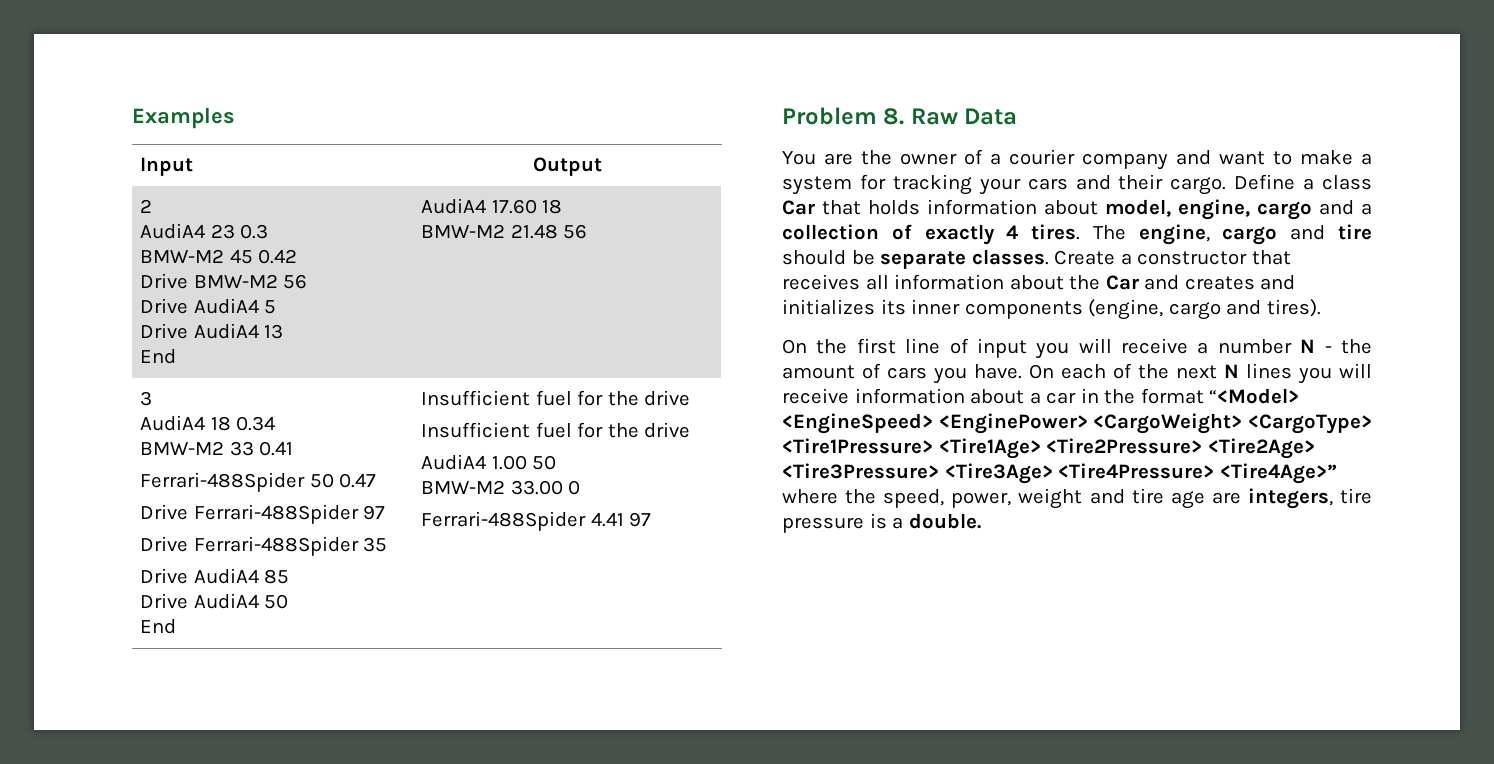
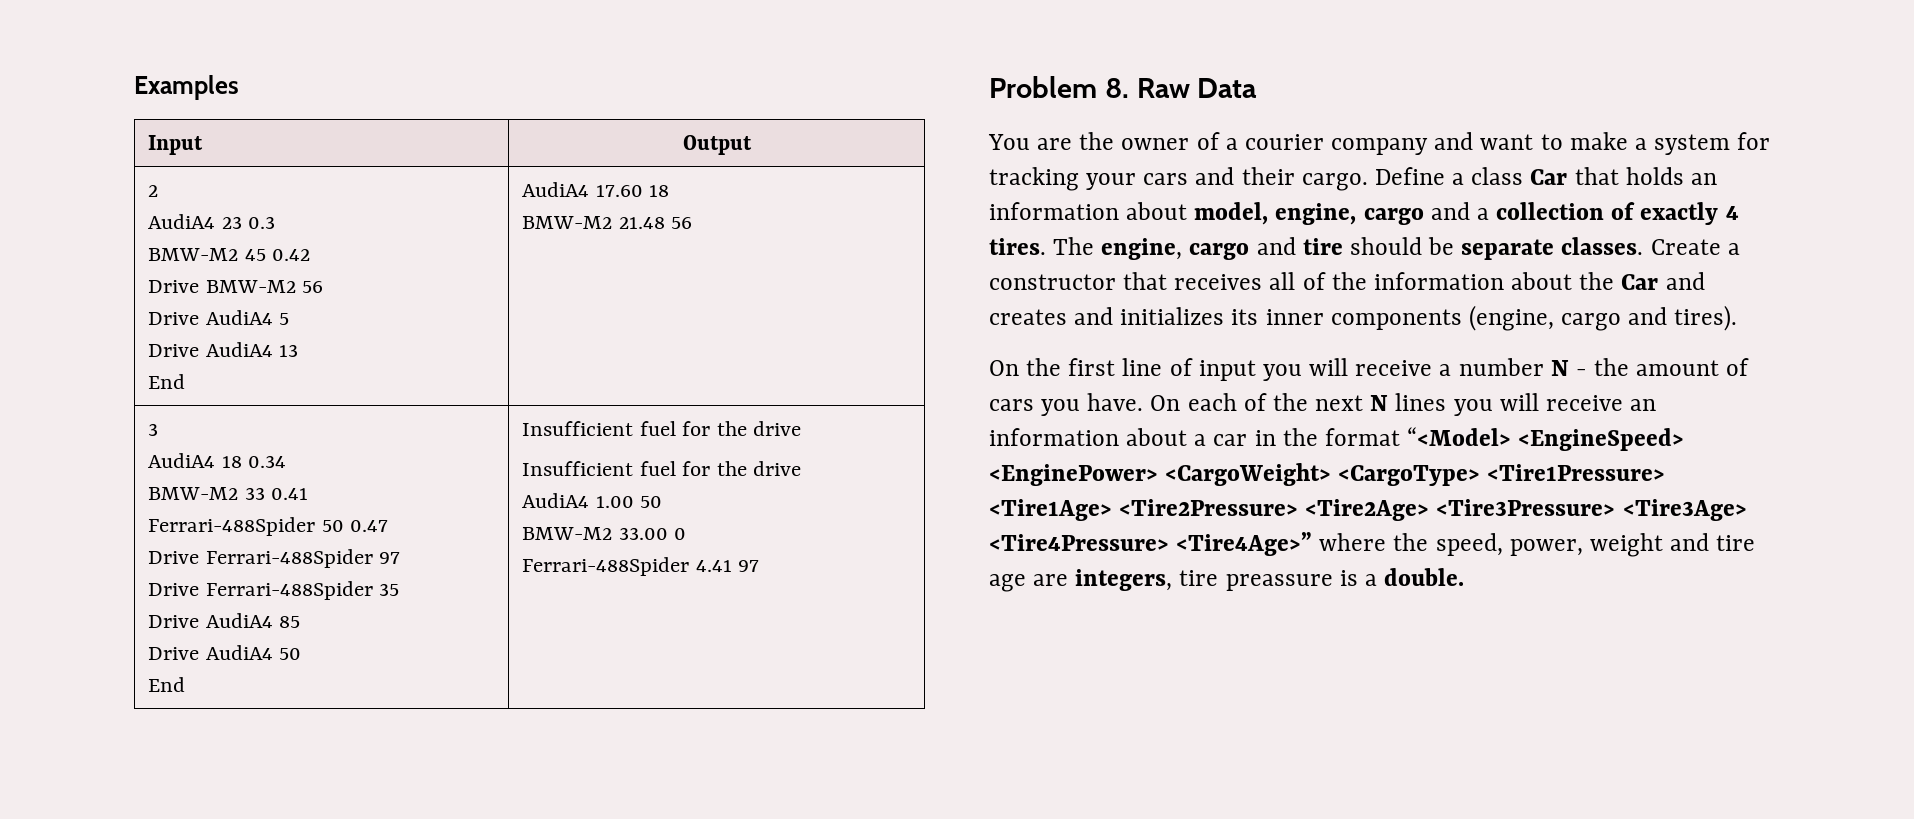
- Define a class Car that holds information about model, engine, cargo and a collection of exactly 4 tires.
+ Define a class Car that holds an information about model, engine, cargo and a collection of exactly 4 tires.
- Create a constructor that receives all information about the Car and creates and initializes its inner components (engine, cargo and tires).
+ Create a constructor that receives all of the information about the Car and creates and initializes its inner components (engine, cargo and tires).
- On each of the next N lines you will receive information about a car in the format “<Model> <EngineSpeed> <EnginePower> <CargoWeight> <CargoType> <Tire1Pressure> <Tire1Age> <Tire2Pressure> <Tire2Age> <Tire3Pressure> <Tire3Age> <Tire4Pressure> <Tire4Age>” where the speed, power, weight and tire age are integers, tire pressure is a double.
+ On each of the next N lines you will receive an information about a car in the format “<Model> <EngineSpeed> <EnginePower> <CargoWeight> <CargoType> <Tire1Pressure> <Tire1Age> <Tire2Pressure> <Tire2Age> <Tire3Pressure> <Tire3Age> <Tire4Pressure> <Tire4Age>” where the speed, power, weight and tire age are integers, tire preassure is a double.

